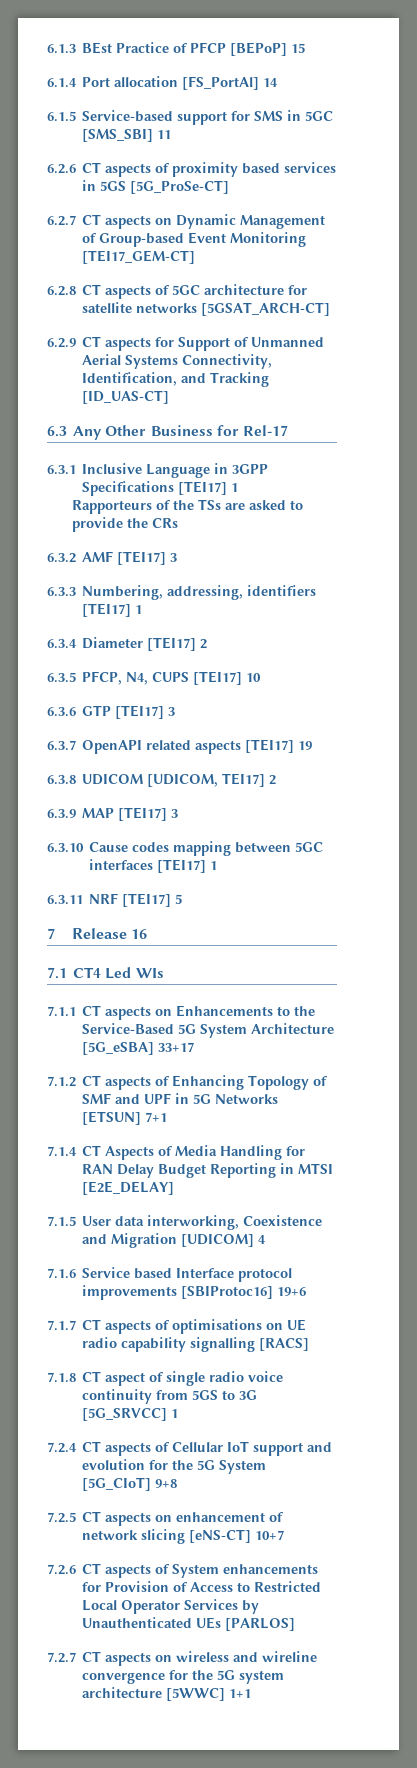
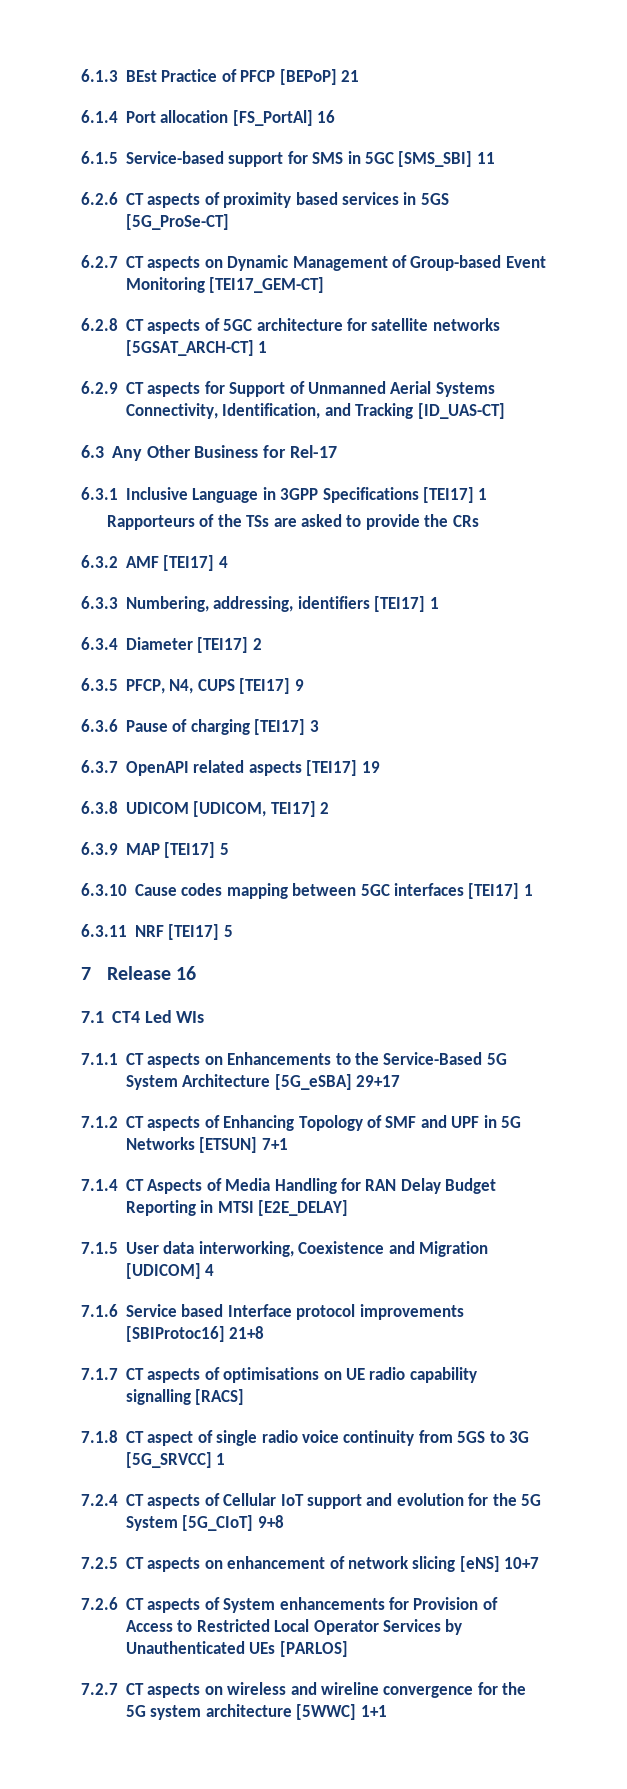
- 6.1.3 BEst Practice of PFCP [BEPoP] 15
+ 6.1.3 BEst Practice of PFCP [BEPoP] 21
- 6.1.4 Port allocation [FS_PortAl] 14
+ 6.1.4 Port allocation [FS_PortAl] 16
- 6.2.8 CT aspects of 5GC architecture for satellite networks [5GSAT_ARCH-CT]
+ 6.2.8 CT aspects of 5GC architecture for satellite networks [5GSAT_ARCH-CT] 1
- 6.3.2 AMF [TEI17] 3
+ 6.3.2 AMF [TEI17] 4
- 6.3.5 PFCP, N4, CUPS [TEI17] 10
+ 6.3.5 PFCP, N4, CUPS [TEI17] 9
- 6.3.6 GTP [TEI17] 3
+ 6.3.6 Pause of charging [TEI17] 3
- 6.3.9 MAP [TEI17] 3
+ 6.3.9 MAP [TEI17] 5
- 7.1.1 CT aspects on Enhancements to the Service-Based 5G System Architecture [5G_eSBA] 33+17
+ 7.1.1 CT aspects on Enhancements to the Service-Based 5G System Architecture [5G_eSBA] 29+17
- 7.1.6 Service based Interface protocol improvements [SBIProtoc16] 19+6
+ 7.1.6 Service based Interface protocol improvements [SBIProtoc16] 21+8
- 7.2.5 CT aspects on enhancement of network slicing [eNS-CT] 10+7
+ 7.2.5 CT aspects on enhancement of network slicing [eNS] 10+7

